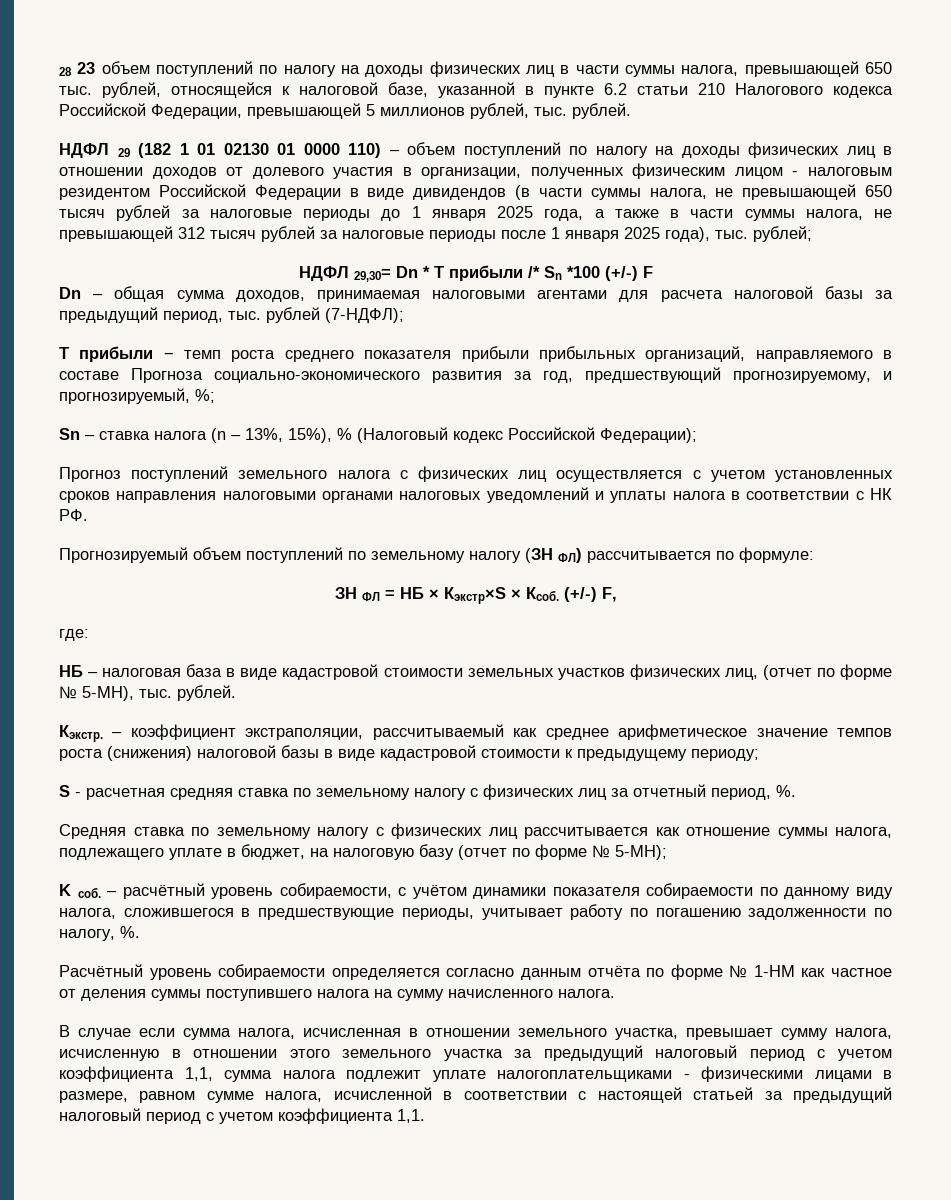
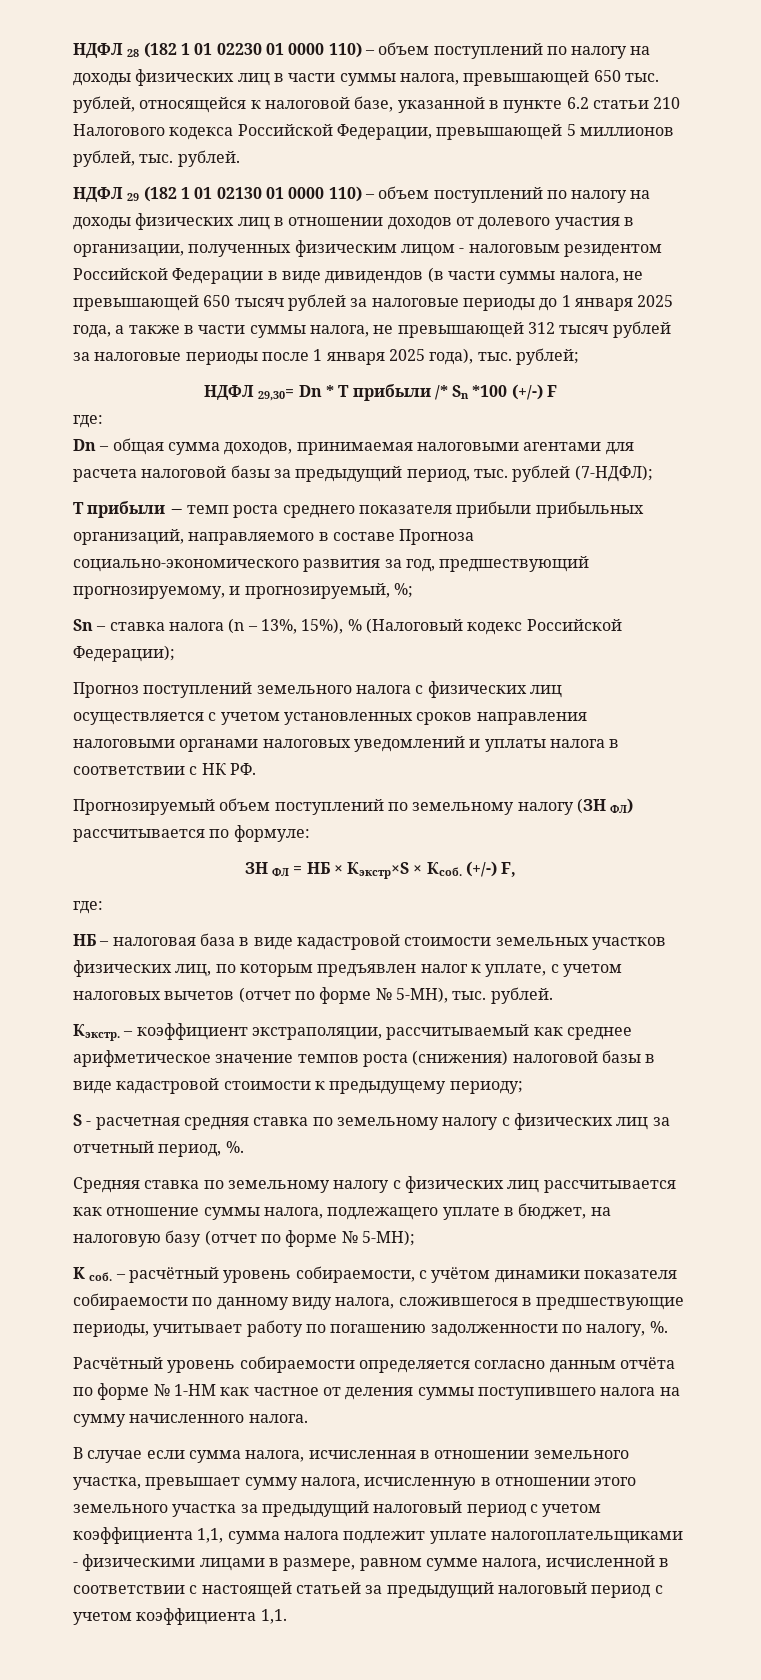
- 28 23 объем поступлений по налогу на доходы физических лиц в части суммы налога, превышающей 650 тыс. рублей, относящейся к налоговой базе, указанной в пункте 6.2 статьи 210 Налогового кодекса Российской Федерации, превышающей 5 миллионов рублей, тыс. рублей.
+ НДФЛ 28 (182 1 01 02230 01 0000 110) – объем поступлений по налогу на доходы физических лиц в части суммы налога, превышающей 650 тыс. рублей, относящейся к налоговой базе, указанной в пункте 6.2 статьи 210 Налогового кодекса Российской Федерации, превышающей 5 миллионов рублей, тыс. рублей.
  НДФЛ 29,30= Dn * Т прибыли /* Sn *100 (+/-) F
+ где:
- НБ – налоговая база в виде кадастровой стоимости земельных участков физических лиц, (отчет по форме № 5-МН), тыс. рублей.
+ НБ – налоговая база в виде кадастровой стоимости земельных участков физических лиц, по которым предъявлен налог к уплате, с учетом налоговых вычетов (отчет по форме № 5-МН), тыс. рублей.

